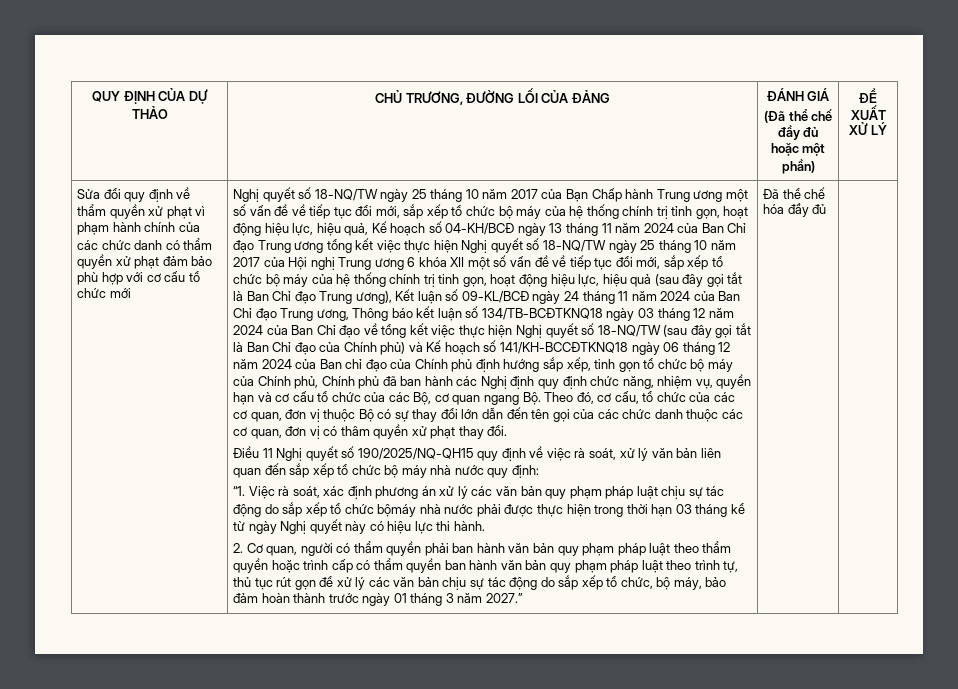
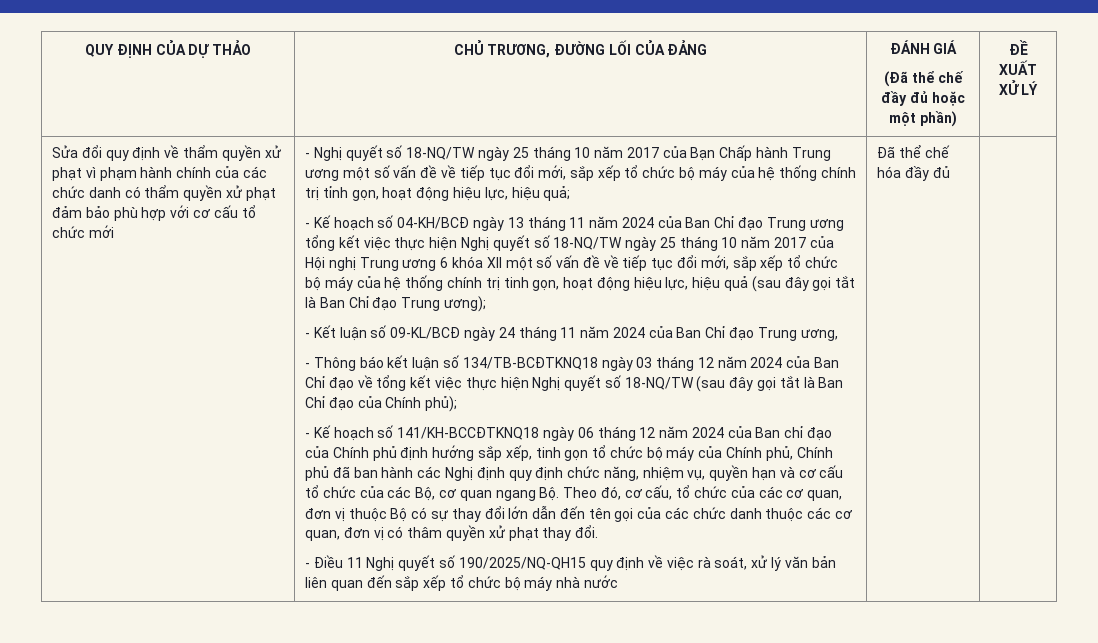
- Nghị quyết số 18-NQ/TW ngày 25 tháng 10 năm 2017 của Bạn Chấp hành Trung ương một số vấn đề về tiếp tục đổi mới, sắp xếp tổ chức bộ máy của hệ thống chính trị tỉnh gọn, hoạt động hiệu lực, hiệu quả, Kế hoạch số 04-KH/BCĐ ngày 13 tháng 11 năm 2024 của Ban Chỉ đạo Trung ương tổng kết việc thực hiện Nghị quyết số 18-NQ/TW ngày 25 tháng 10 năm 2017 của Hội nghị Trung ương 6 khóa XII một số vấn đề về tiếp tục đổi mới, sắp xếp tổ chức bộ máy của hệ thống chính trị tinh gọn, hoạt động hiệu lực, hiệu quả (sau đây gọi tắt là Ban Chỉ đạo Trung ương), Kết luận số 09-KL/BCĐ ngày 24 tháng 11 năm 2024 của Ban Chỉ đạo Trung ương, Thông báo kết luận số 134/TB-BCĐTKNQ18 ngày 03 tháng 12 năm 2024 của Ban Chỉ đạo về tổng kết việc thực hiện Nghị quyết số 18-NQ/TW (sau đây gọi tắt là Ban Chỉ đạo của Chính phủ) và Kế hoạch số 141/KH-BCCĐTKNQ18 ngày 06 tháng 12 năm 2024 của Ban chỉ đạo của Chính phủ định hướng sắp xếp, tinh gọn tổ chức bộ máy của Chính phủ, Chính phủ đã ban hành các Nghị định quy định chức năng, nhiệm vụ, quyền hạn và cơ cấu tổ chức của các Bộ, cơ quan ngang Bộ. Theo đó, cơ cấu, tổ chức của các cơ quan, đơn vị thuộc Bộ có sự thay đổi lớn dẫn đến tên gọi của các chức danh thuộc các cơ quan, đơn vị có thâm quyền xử phạt thay đổi.
+ - Nghị quyết số 18-NQ/TW ngày 25 tháng 10 năm 2017 của Bạn Chấp hành Trung ương một số vấn đề về tiếp tục đổi mới, sắp xếp tổ chức bộ máy của hệ thống chính trị tỉnh gọn, hoạt động hiệu lực, hiệu quả;
+ - Kế hoạch số 04-KH/BCĐ ngày 13 tháng 11 năm 2024 của Ban Chỉ đạo Trung ương tổng kết việc thực hiện Nghị quyết số 18-NQ/TW ngày 25 tháng 10 năm 2017 của Hội nghị Trung ương 6 khóa XII một số vấn đề về tiếp tục đổi mới, sắp xếp tổ chức bộ máy của hệ thống chính trị tinh gọn, hoạt động hiệu lực, hiệu quả (sau đây gọi tắt là Ban Chỉ đạo Trung ương);
+ - Kết luận số 09-KL/BCĐ ngày 24 tháng 11 năm 2024 của Ban Chỉ đạo Trung ương,
+ - Thông báo kết luận số 134/TB-BCĐTKNQ18 ngày 03 tháng 12 năm 2024 của Ban Chỉ đạo về tổng kết việc thực hiện Nghị quyết số 18-NQ/TW (sau đây gọi tắt là Ban Chỉ đạo của Chính phủ);
+ - Kế hoạch số 141/KH-BCCĐTKNQ18 ngày 06 tháng 12 năm 2024 của Ban chỉ đạo của Chính phủ định hướng sắp xếp, tinh gọn tổ chức bộ máy của Chính phủ, Chính phủ đã ban hành các Nghị định quy định chức năng, nhiệm vụ, quyền hạn và cơ cấu tổ chức của các Bộ, cơ quan ngang Bộ. Theo đó, cơ cấu, tổ chức của các cơ quan, đơn vị thuộc Bộ có sự thay đổi lớn dẫn đến tên gọi của các chức danh thuộc các cơ quan, đơn vị có thâm quyền xử phạt thay đổi.
- Điều 11 Nghị quyết số 190/2025/NQ-QH15 quy định về việc rà soát, xử lý văn bản liên quan đến sắp xếp tổ chức bộ máy nhà nước quy định:
- “1. Việc rà soát, xác định phương án xử lý các văn bản quy phạm pháp luật chịu sự tác động do sắp xếp tổ chức bộmáy nhà nước phải được thực hiện trong thời hạn 03 tháng kể từ ngày Nghị quyết này có hiệu lực thi hành.
- 2. Cơ quan, người có thẩm quyền phải ban hành văn bản quy phạm pháp luật theo thẩm quyền hoặc trình cấp có thẩm quyền ban hành văn bản quy phạm pháp luật theo trình tự, thủ tục rút gọn để xử lý các văn bản chịu sự tác động do sắp xếp tổ chức, bộ máy, bảo đảm hoàn thành trước ngày 01 tháng 3 năm 2027.”
+ - Điều 11 Nghị quyết số 190/2025/NQ-QH15 quy định về việc rà soát, xử lý văn bản liên quan đến sắp xếp tổ chức bộ máy nhà nước

